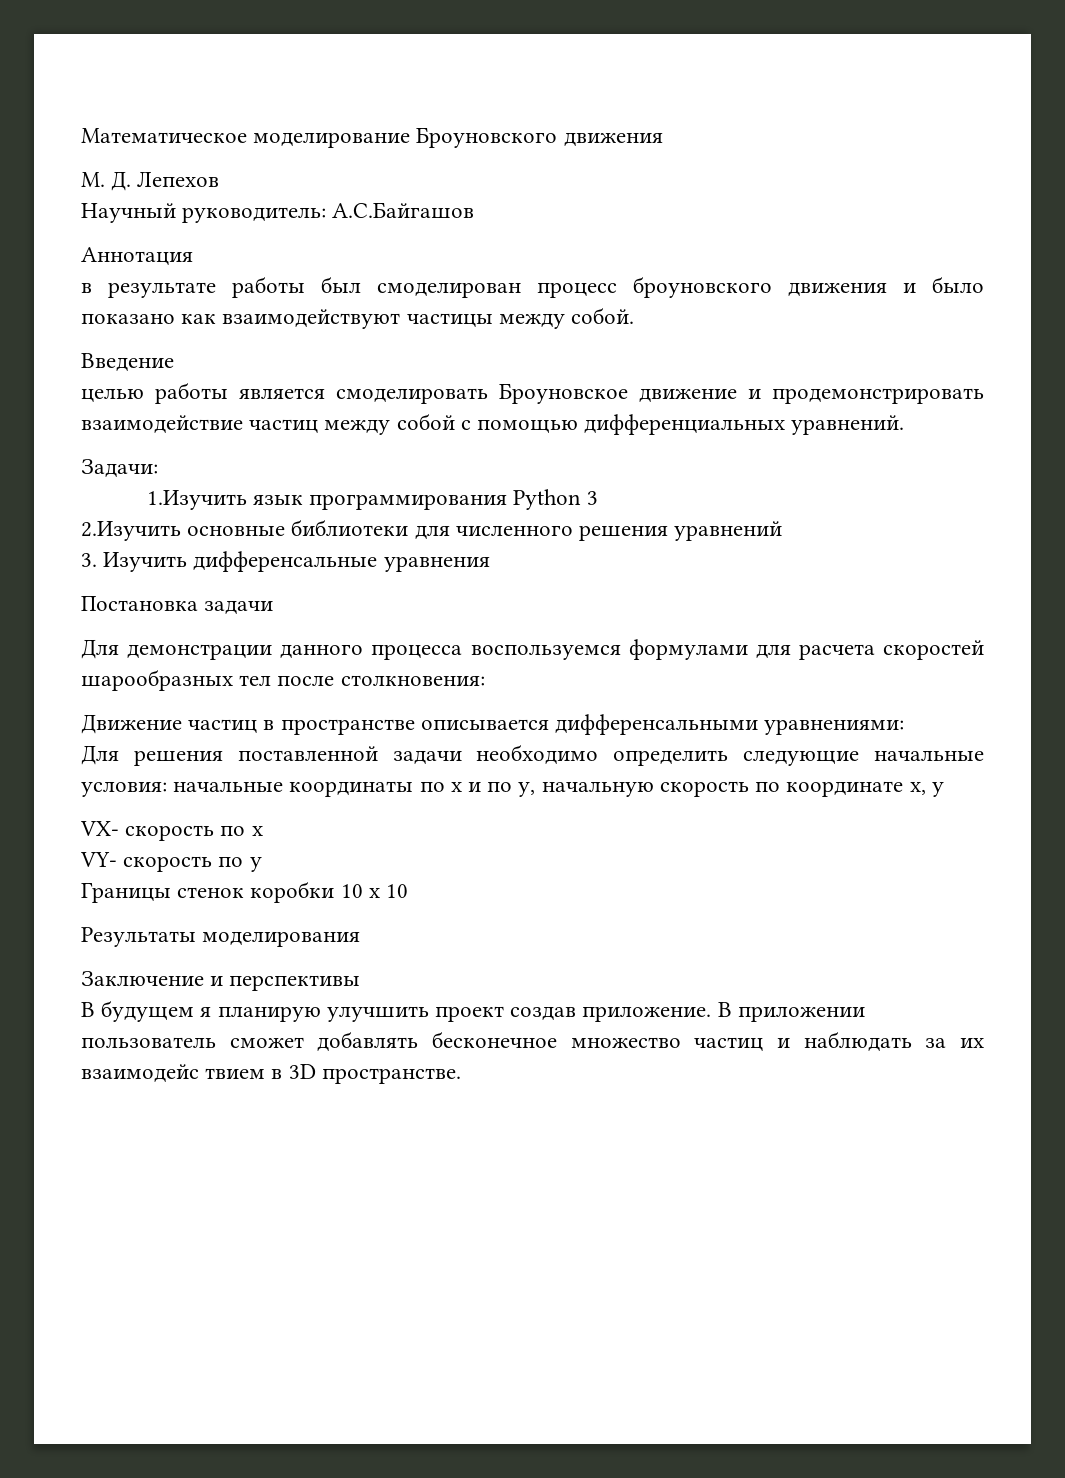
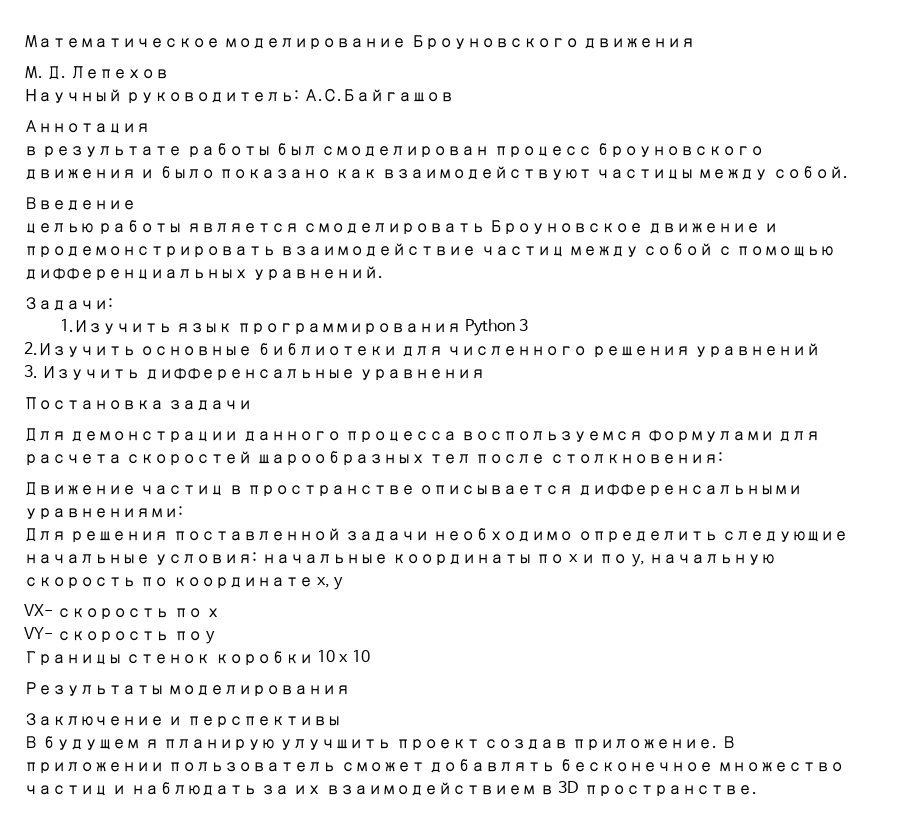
- В приложении пользователь сможет добавлять бесконечное множество частиц и наблюдать за их взаимодейс твием в 3D пространстве.
+ В приложении пользователь сможет добавлять бесконечное множество частиц и наблюдать за их взаимодействием в 3D пространстве.

